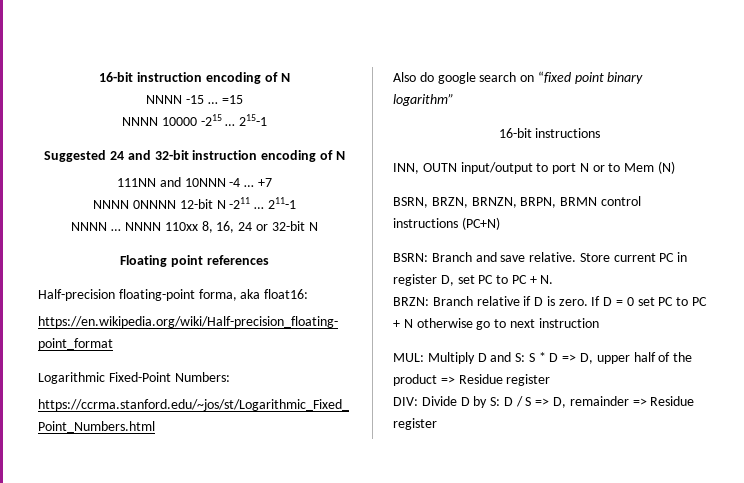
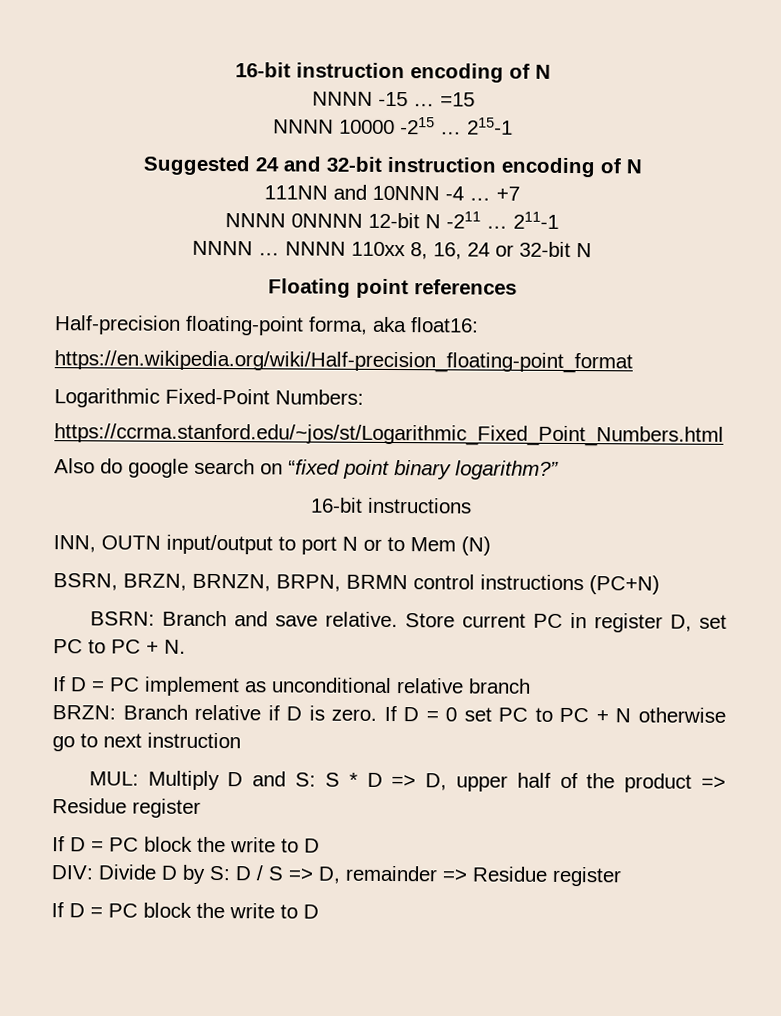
- Also do google search on “fixed point binary logarithm”
+ Also do google search on “fixed point binary logarithm?”
+ If D = PC implement as unconditional relative branch
  MUL: Multiply D and S: S * D => D, upper half of the product => Residue register
+ If D = PC block the write to D
  DIV: Divide D by S: D / S => D, remainder => Residue register
+ If D = PC block the write to D

